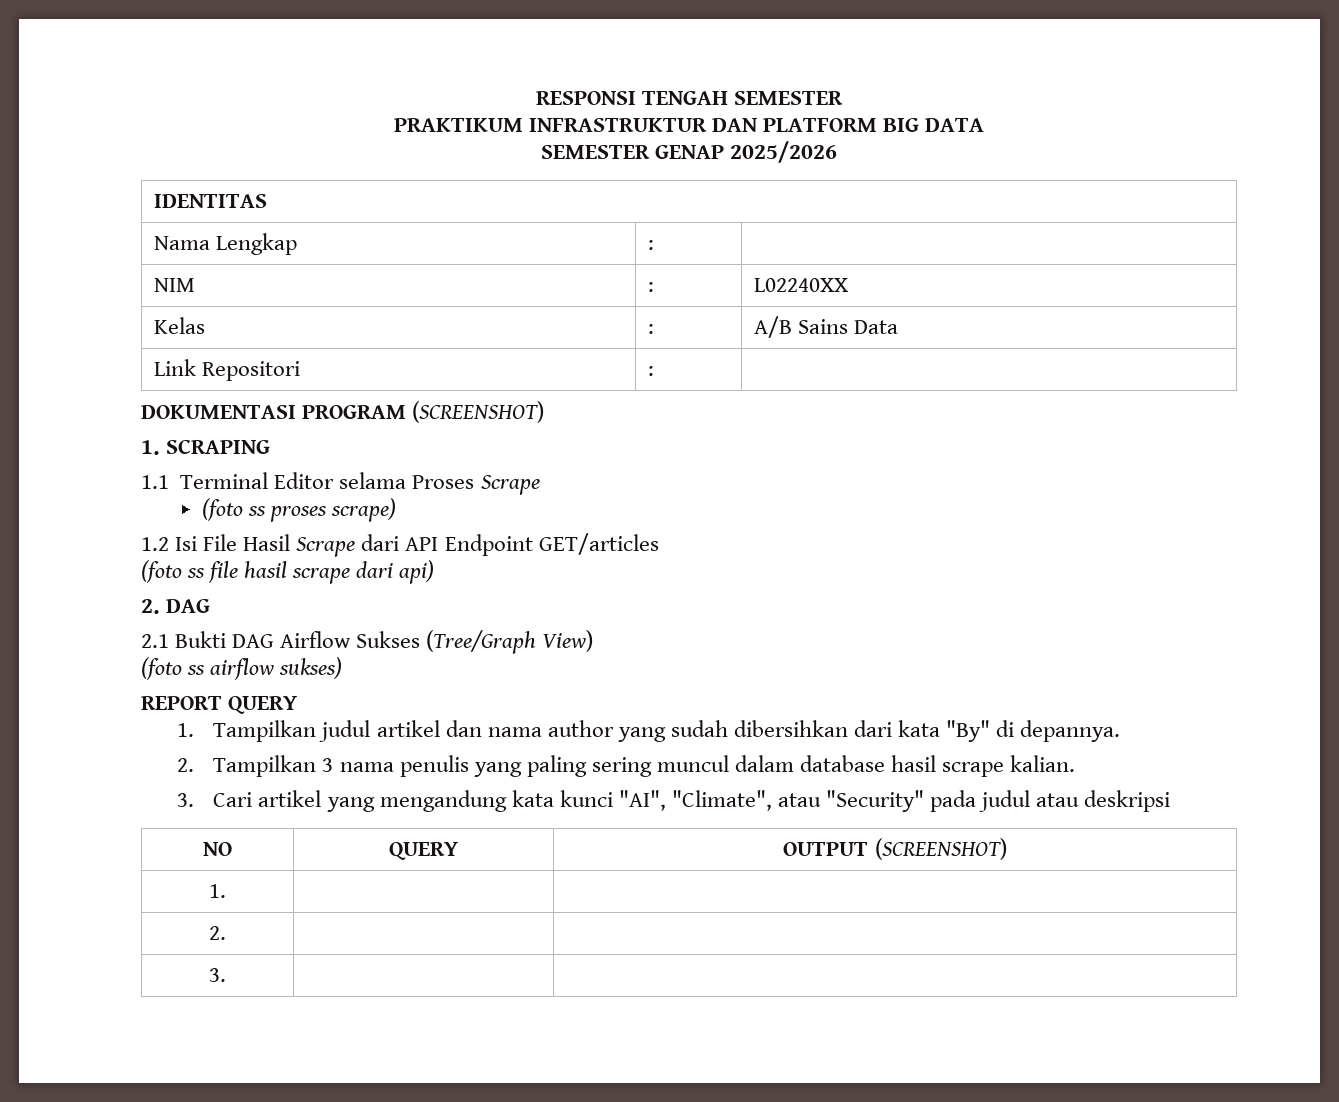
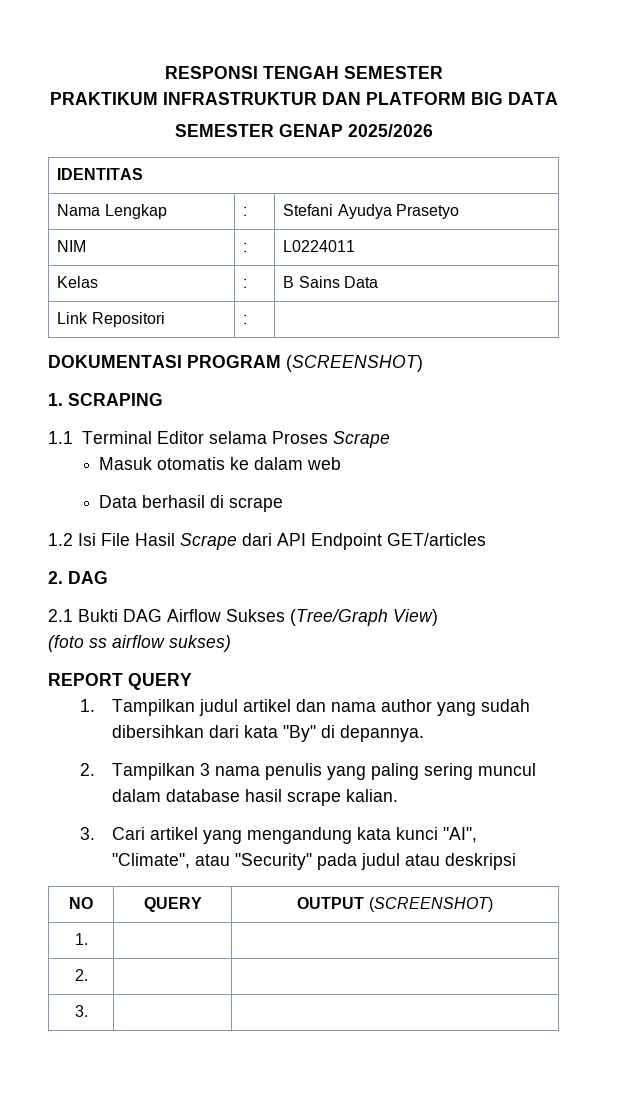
- Nama Lengkap | : |
+ Nama Lengkap | : | Stefani Ayudya Prasetyo
- NIM | : | L02240XX
+ NIM | : | L0224011
- Kelas | : | A/B Sains Data
+ Kelas | : | B Sains Data
- (foto ss proses scrape)
+ Masuk otomatis ke dalam web
+ Data berhasil di scrape
- (foto ss file hasil scrape dari api)

